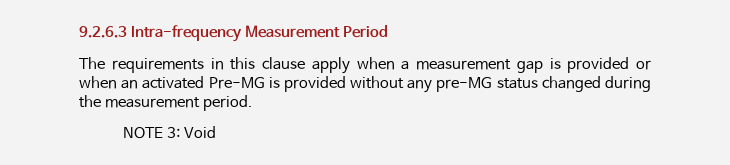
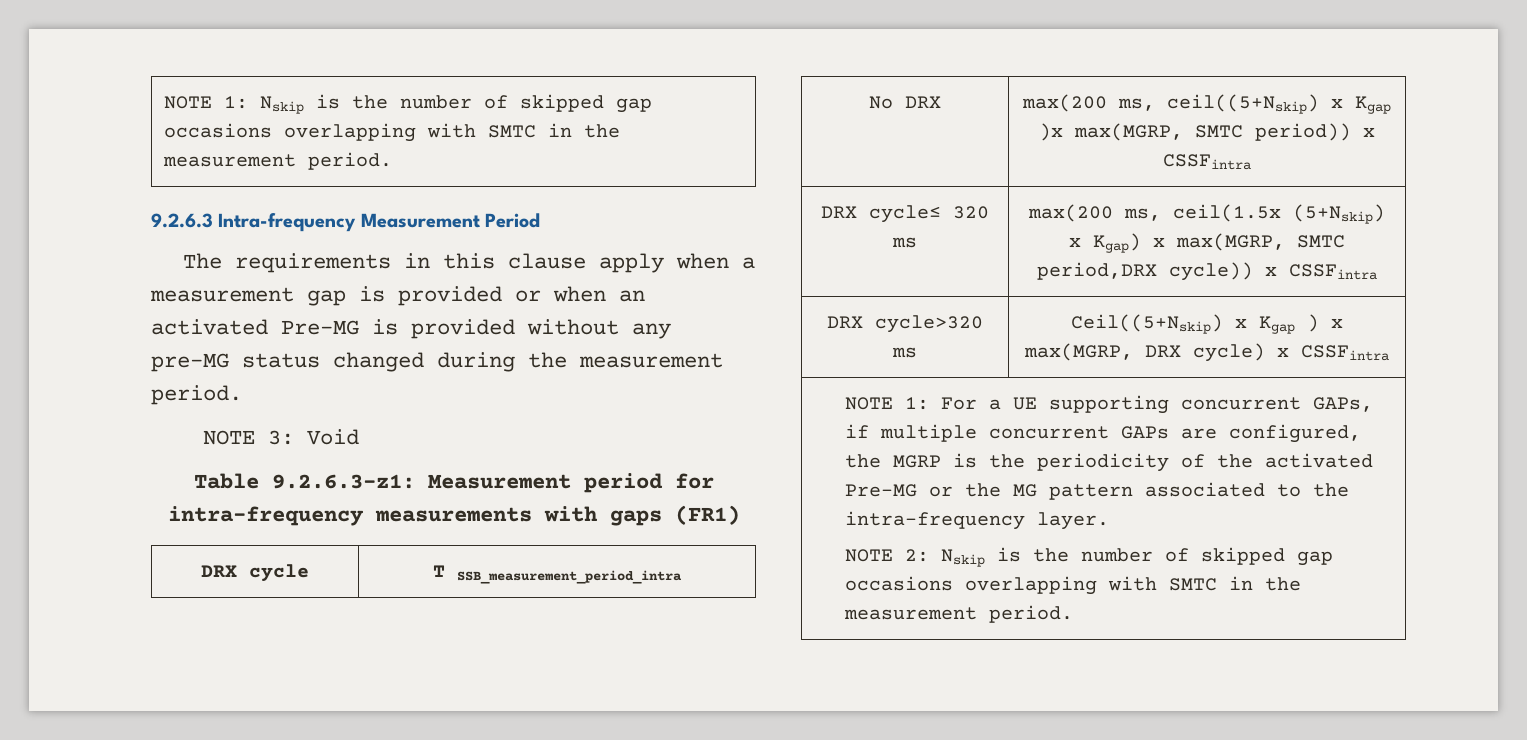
+ NOTE 1: Nskip is the number of skipped gap occasions overlapping with SMTC in the measurement period.
+ Table 9.2.6.3-z1: Measurement period for intra-frequency measurements with gaps (FR1)
+ DRX cycle | T SSB_measurement_period_intra
+ No DRX | max(200 ms, ceil((5+Nskip) x Kgap )x max(MGRP, SMTC period)) x CSSFintra
+ DRX cycle≤ 320 ms | max(200 ms, ceil(1.5x (5+Nskip) x Kgap) x max(MGRP, SMTC period,DRX cycle)) x CSSFintra
+ DRX cycle>320 ms | Ceil((5+Nskip) x Kgap ) x max(MGRP, DRX cycle) x CSSFintra
+ NOTE 1: For a UE supporting concurrent GAPs, if multiple concurrent GAPs are configured, the MGRP is the periodicity of the activated Pre-MG or the MG pattern associated to the intra-frequency layer.
+ NOTE 2: Nskip is the number of skipped gap occasions overlapping with SMTC in the measurement period.

